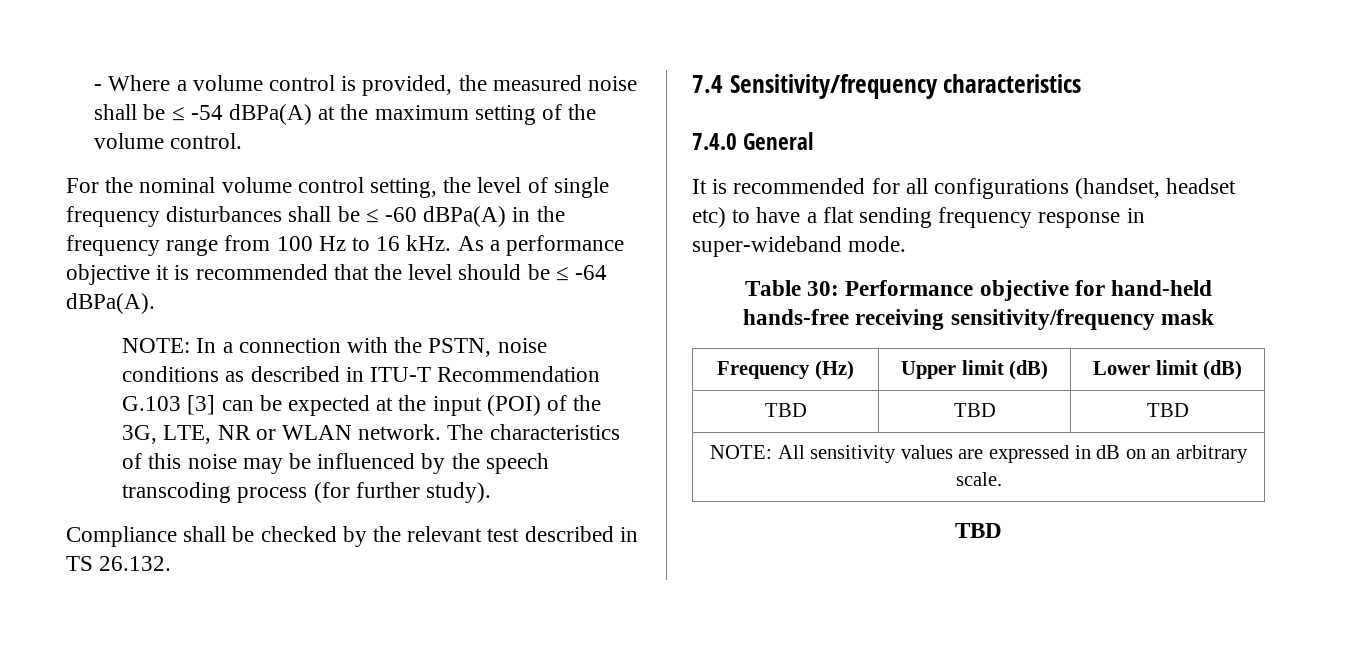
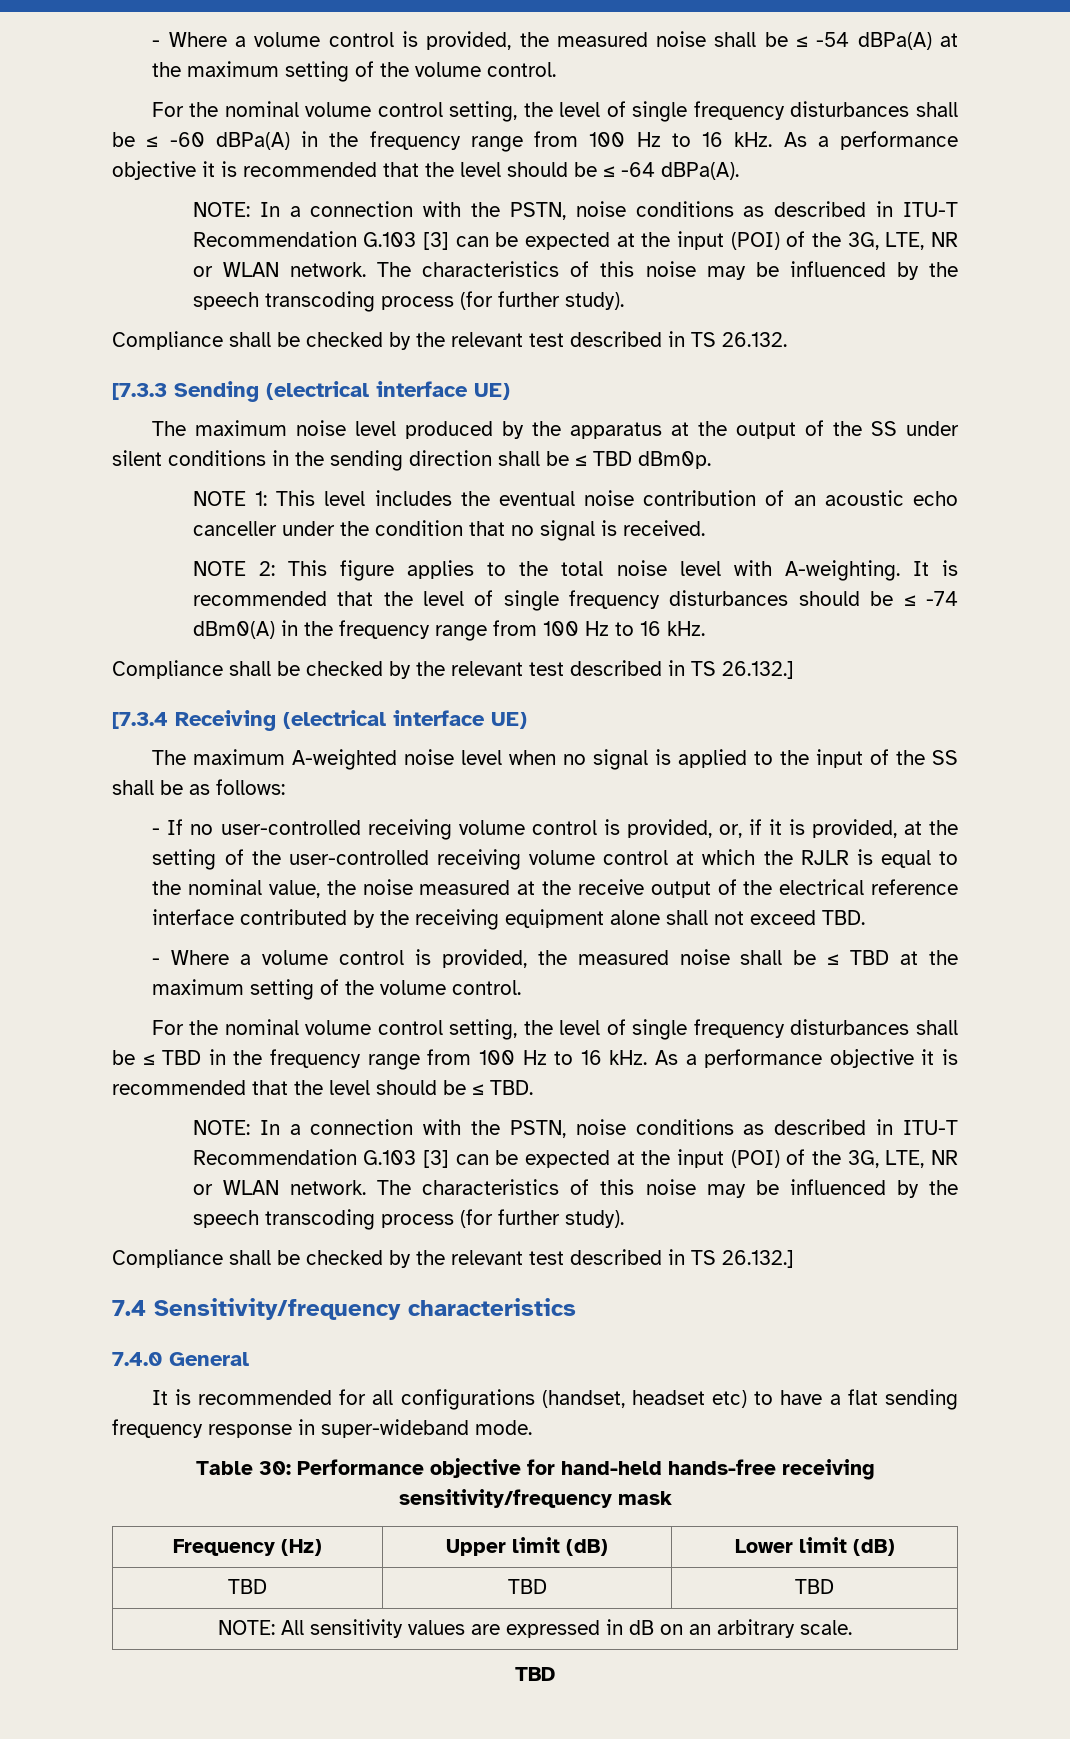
+ [7.3.3 Sending (electrical interface UE)
+ The maximum noise level produced by the apparatus at the output of the SS under silent conditions in the sending direction shall be ≤ TBD dBm0p.
+ NOTE 1: This level includes the eventual noise contribution of an acoustic echo canceller under the condition that no signal is received.
+ NOTE 2: This figure applies to the total noise level with A-weighting. It is recommended that the level of single frequency disturbances should be ≤ -74 dBm0(A) in the frequency range from 100 Hz to 16 kHz.
+ Compliance shall be checked by the relevant test described in TS 26.132.]
+ [7.3.4 Receiving (electrical interface UE)
+ The maximum A-weighted noise level when no signal is applied to the input of the SS shall be as follows:
+ - If no user-controlled receiving volume control is provided, or, if it is provided, at the setting of the user-controlled receiving volume control at which the RJLR is equal to the nominal value, the noise measured at the receive output of the electrical reference interface contributed by the receiving equipment alone shall not exceed TBD.
+ - Where a volume control is provided, the measured noise shall be ≤ TBD at the maximum setting of the volume control.
+ For the nominal volume control setting, the level of single frequency disturbances shall be ≤ TBD in the frequency range from 100 Hz to 16 kHz. As a performance objective it is recommended that the level should be ≤ TBD.
+ NOTE: In a connection with the PSTN, noise conditions as described in ITU-T Recommendation G.103 [3] can be expected at the input (POI) of the 3G, LTE, NR or WLAN network. The characteristics of this noise may be influenced by the speech transcoding process (for further study).
+ Compliance shall be checked by the relevant test described in TS 26.132.]

